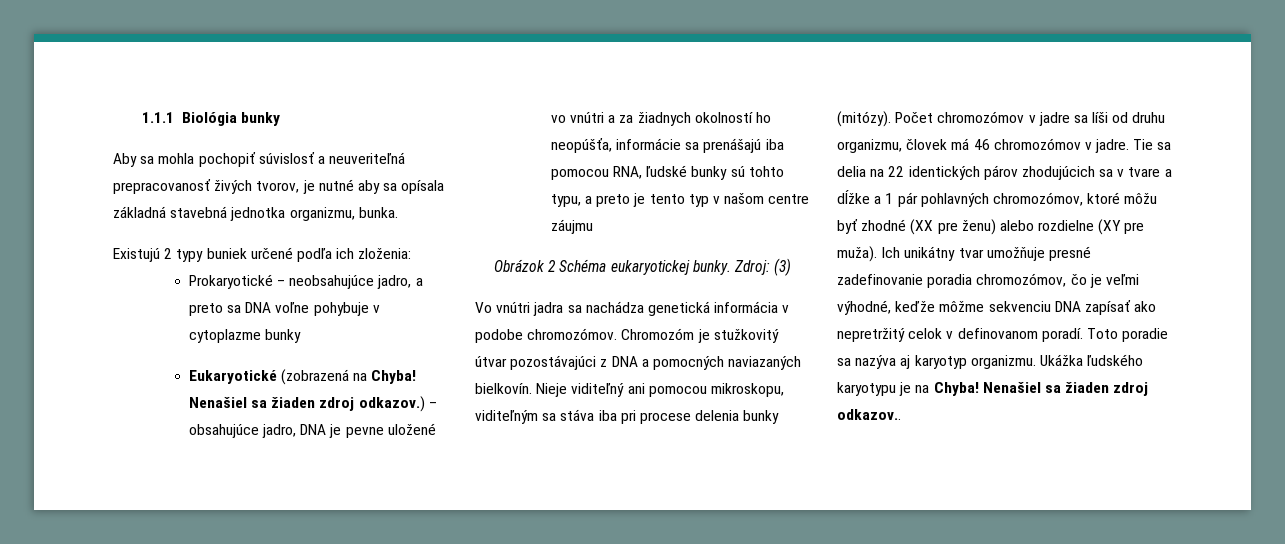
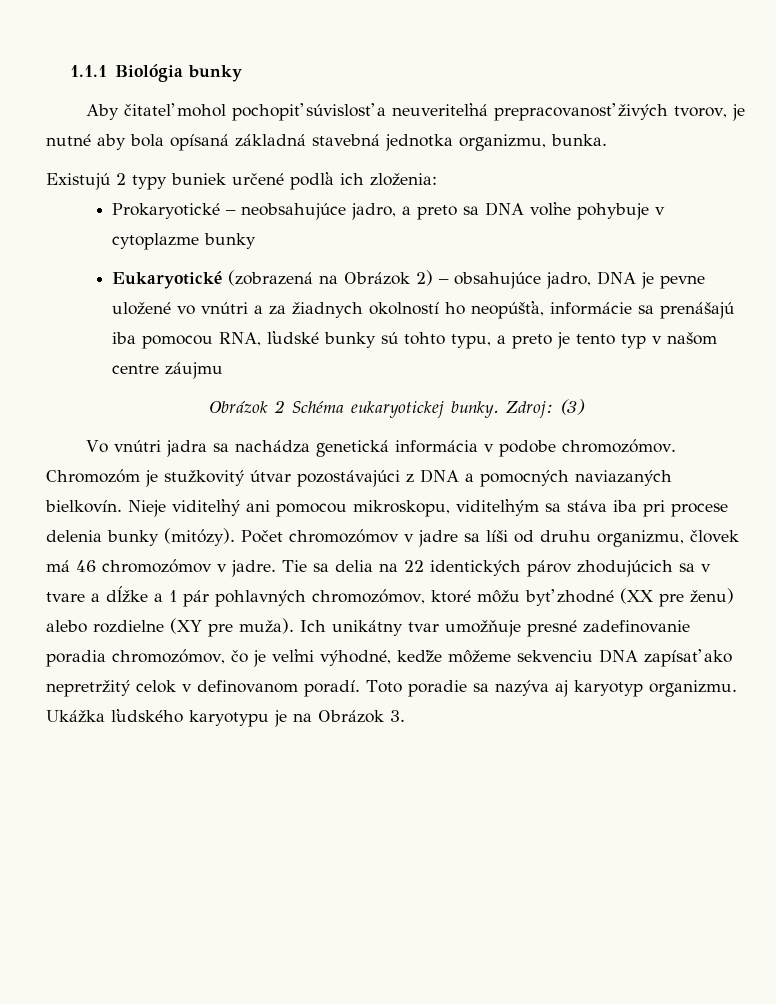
- Aby sa mohla pochopiť súvislosť a neuveriteľná prepracovanosť živých tvorov, je nutné aby sa opísala základná stavebná jednotka organizmu, bunka.
+ Aby čitateľ mohol pochopiť súvislosť a neuveriteľná prepracovanosť živých tvorov, je nutné aby bola opísaná základná stavebná jednotka organizmu, bunka.
- Eukaryotické (zobrazená na Chyba! Nenašiel sa žiaden zdroj odkazov.) – obsahujúce jadro, DNA je pevne uložené vo vnútri a za žiadnych okolností ho neopúšťa, informácie sa prenášajú iba pomocou RNA, ľudské bunky sú tohto typu, a preto je tento typ v našom centre záujmu
+ Eukaryotické (zobrazená na Obrázok 2) – obsahujúce jadro, DNA je pevne uložené vo vnútri a za žiadnych okolností ho neopúšťa, informácie sa prenášajú iba pomocou RNA, ľudské bunky sú tohto typu, a preto je tento typ v našom centre záujmu
- Ich unikátny tvar umožňuje presné zadefinovanie poradia chromozómov, čo je veľmi výhodné, keďže môžme sekvenciu DNA zapísať ako nepretržitý celok v definovanom poradí.
+ Ich unikátny tvar umožňuje presné zadefinovanie poradia chromozómov, čo je veľmi výhodné, keďže môžeme sekvenciu DNA zapísať ako nepretržitý celok v definovanom poradí.
- Ukážka ľudského karyotypu je na Chyba! Nenašiel sa žiaden zdroj odkazov..
+ Ukážka ľudského karyotypu je na Obrázok 3.

